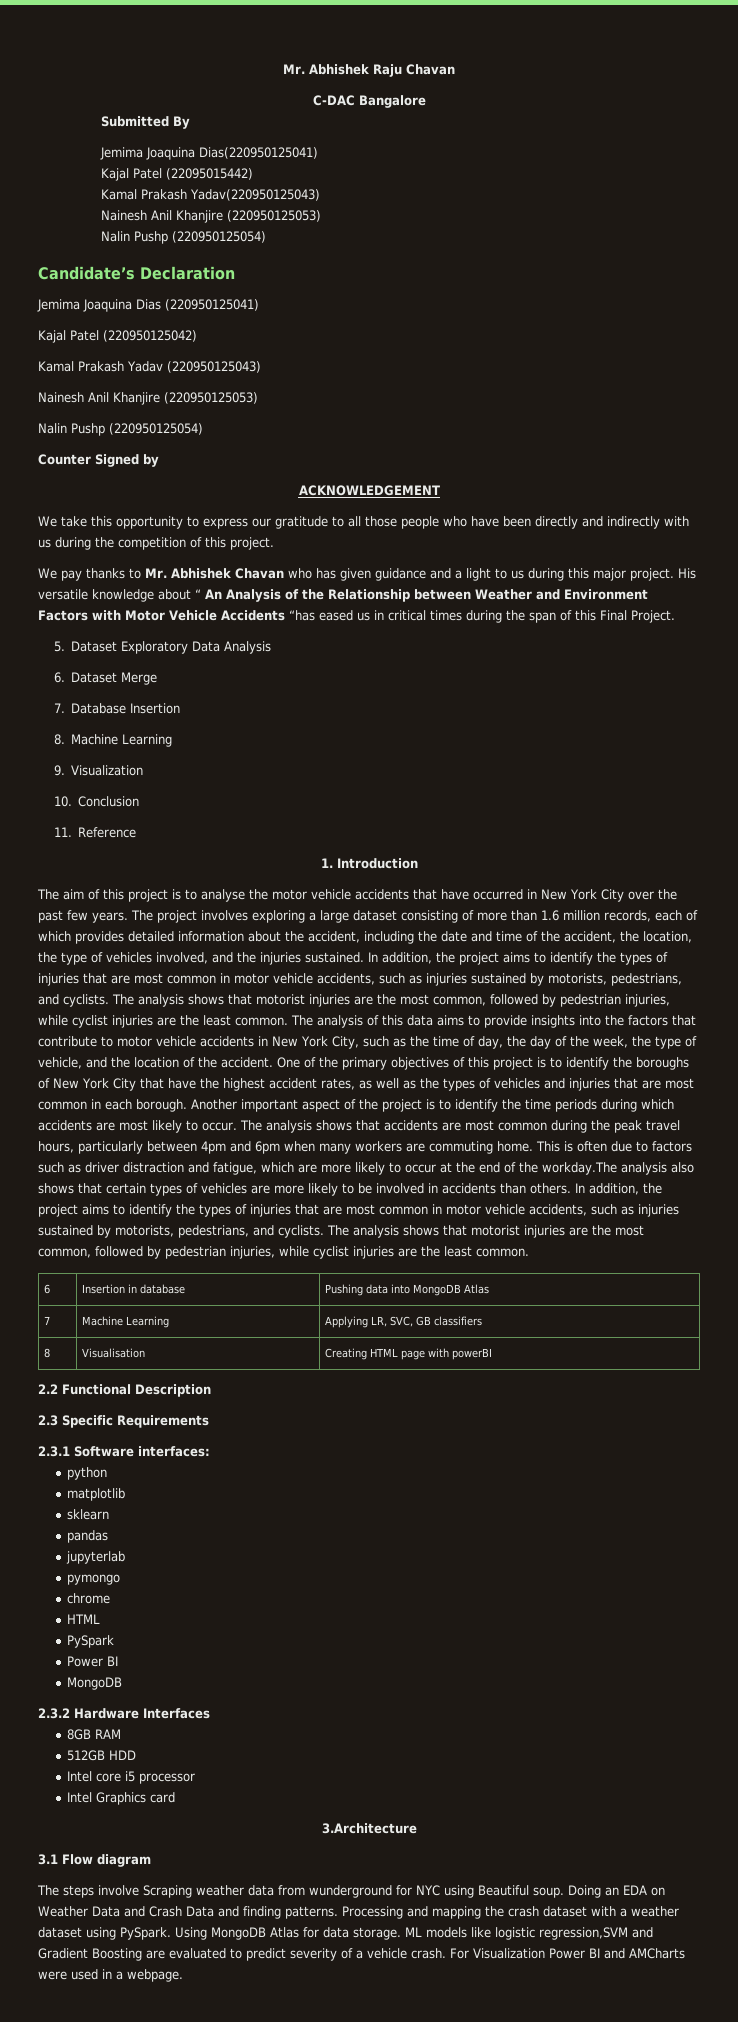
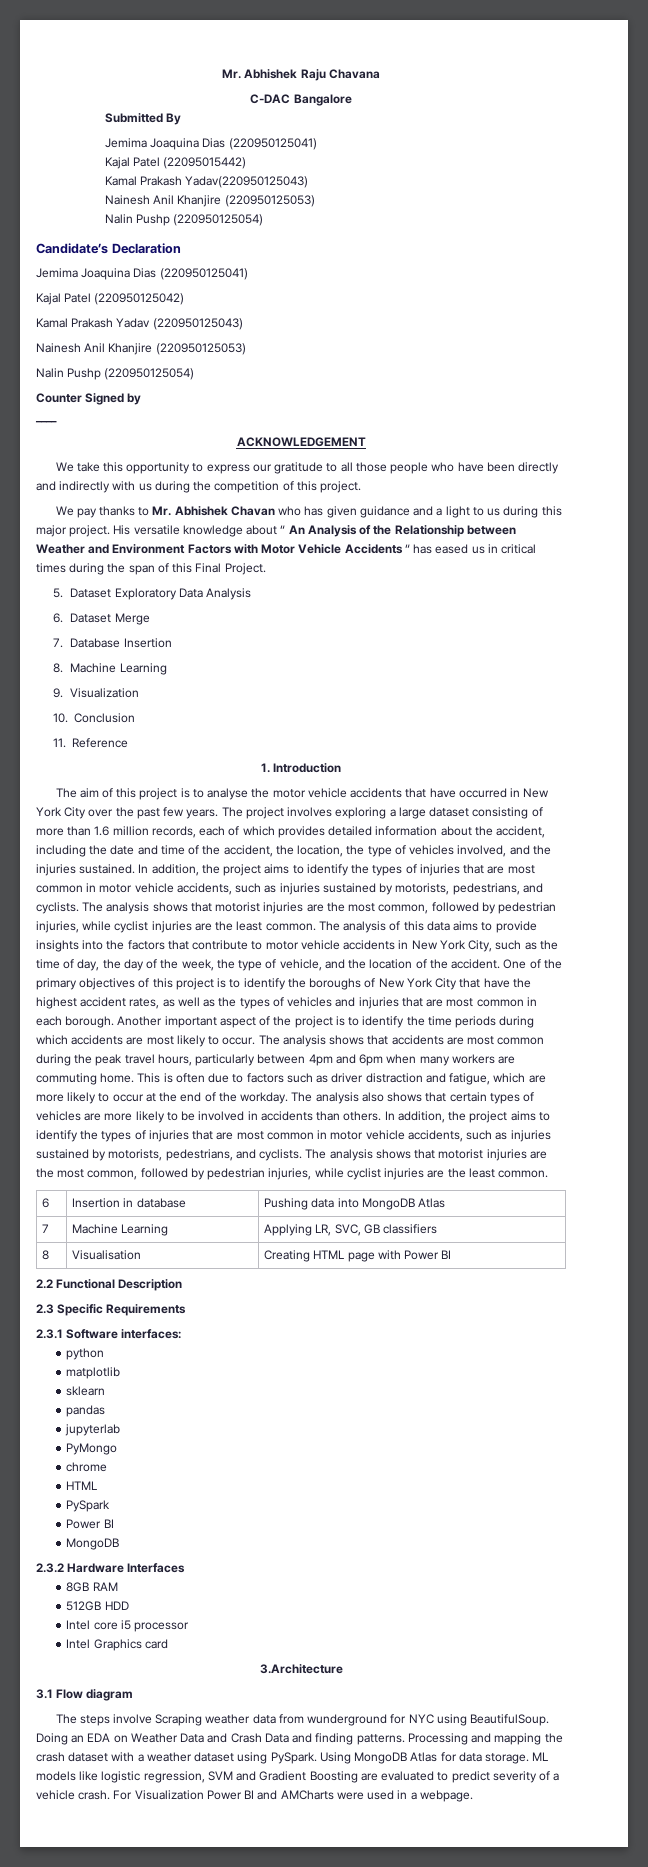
- Mr. Abhishek Raju Chavan
+ Mr. Abhishek Raju Chavana
  Submitted By
- Jemima Joaquina Dias(220950125041)
+ Jemima Joaquina Dias (220950125041)
+ ____
- His versatile knowledge about “ An Analysis of the Relationship between Weather and Environment Factors with Motor Vehicle Accidents “has eased us in critical times during the span of this Final Project.
+ His versatile knowledge about “ An Analysis of the Relationship between Weather and Environment Factors with Motor Vehicle Accidents “ has eased us in critical times during the span of this Final Project.
- This is often due to factors such as driver distraction and fatigue, which are more likely to occur at the end of the workday.The analysis also shows that certain types of vehicles are more likely to be involved in accidents than others.
+ This is often due to factors such as driver distraction and fatigue, which are more likely to occur at the end of the workday. The analysis also shows that certain types of vehicles are more likely to be involved in accidents than others.
- 8 | Visualisation | Creating HTML page with powerBI
+ 8 | Visualisation | Creating HTML page with Power BI
- pymongo
+ PyMongo
- The steps involve Scraping weather data from wunderground for NYC using Beautiful soup.
+ The steps involve Scraping weather data from wunderground for NYC using BeautifulSoup.
- ML models like logistic regression,SVM and Gradient Boosting are evaluated to predict severity of a vehicle crash.
+ ML models like logistic regression, SVM and Gradient Boosting are evaluated to predict severity of a vehicle crash.

